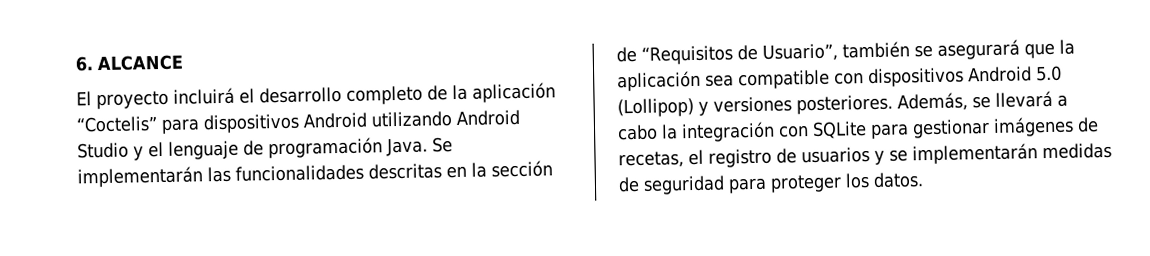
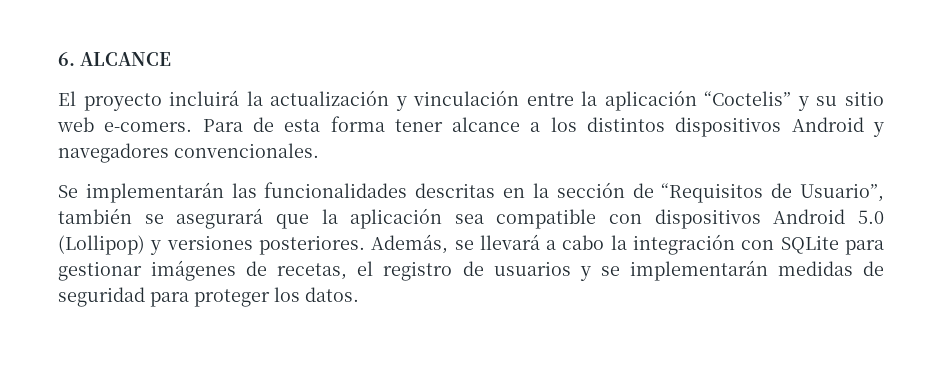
- El proyecto incluirá el desarrollo completo de la aplicación “Coctelis” para dispositivos Android utilizando Android Studio y el lenguaje de programación Java. Se implementarán las funcionalidades descritas en la sección de “Requisitos de Usuario”, también se asegurará que la aplicación sea compatible con dispositivos Android 5.0 (Lollipop) y versiones posteriores.
+ El proyecto incluirá la actualización y vinculación entre la aplicación “Coctelis” y su sitio web e-comers. Para de esta forma tener alcance a los distintos dispositivos Android y navegadores convencionales.
+ Se implementarán las funcionalidades descritas en la sección de “Requisitos de Usuario”, también se asegurará que la aplicación sea compatible con dispositivos Android 5.0 (Lollipop) y versiones posteriores.

